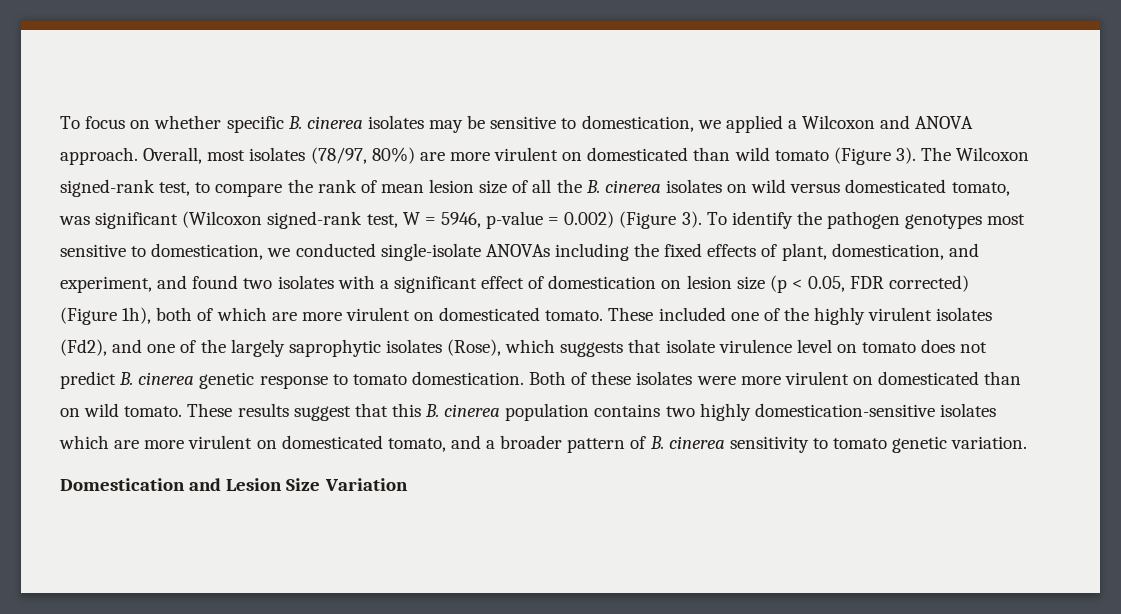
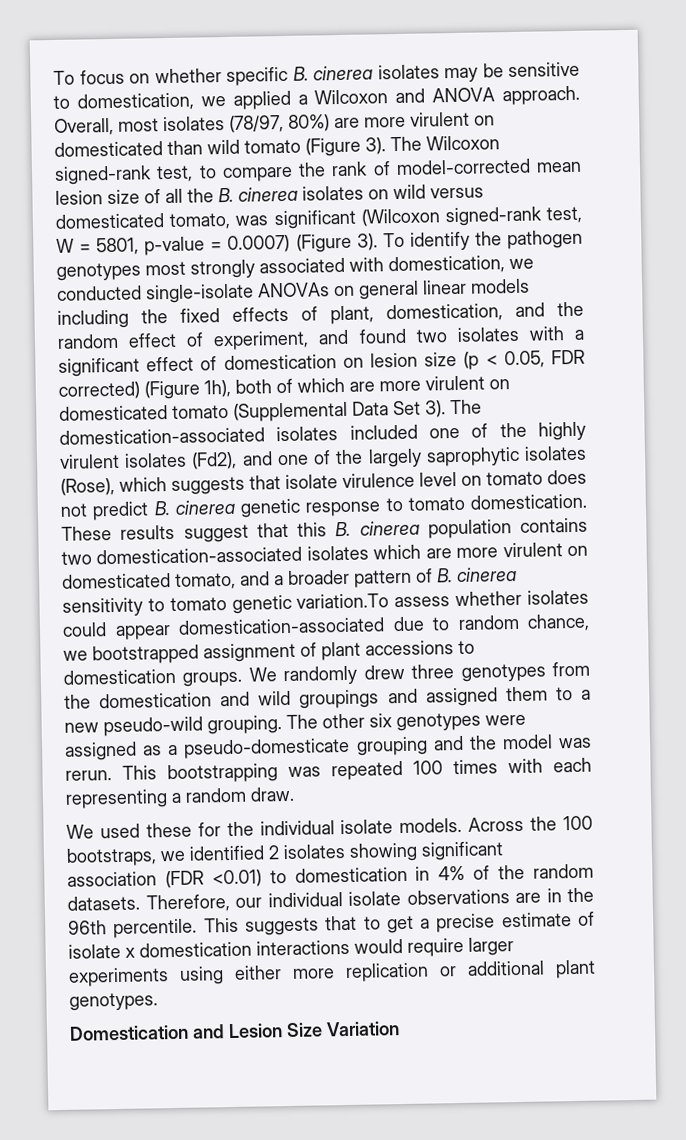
- The Wilcoxon signed-rank test, to compare the rank of mean lesion size of all the B. cinerea isolates on wild versus domesticated tomato, was significant (Wilcoxon signed-rank test, W = 5946, p-value = 0.002) (Figure 3).
+ The Wilcoxon signed-rank test, to compare the rank of model-corrected mean lesion size of all the B. cinerea isolates on wild versus domesticated tomato, was significant (Wilcoxon signed-rank test, W = 5801, p-value = 0.0007) (Figure 3).
- To identify the pathogen genotypes most sensitive to domestication, we conducted single-isolate ANOVAs including the fixed effects of plant, domestication, and experiment, and found two isolates with a significant effect of domestication on lesion size (p < 0.05, FDR corrected) (Figure 1h), both of which are more virulent on domesticated tomato. These included one of the highly virulent isolates (Fd2), and one of the largely saprophytic isolates (Rose), which suggests that isolate virulence level on tomato does not predict B. cinerea genetic response to tomato domestication.
+ To identify the pathogen genotypes most strongly associated with domestication, we conducted single-isolate ANOVAs on general linear models including the fixed effects of plant, domestication, and the random effect of experiment, and found two isolates with a significant effect of domestication on lesion size (p < 0.05, FDR corrected) (Figure 1h), both of which are more virulent on domesticated tomato (Supplemental Data Set 3). The domestication-associated isolates included one of the highly virulent isolates (Fd2), and one of the largely saprophytic isolates (Rose), which suggests that isolate virulence level on tomato does not predict B. cinerea genetic response to tomato domestication.
- Both of these isolates were more virulent on domesticated than on wild tomato.
- These results suggest that this B. cinerea population contains two highly domestication-sensitive isolates which are more virulent on domesticated tomato, and a broader pattern of B. cinerea sensitivity to tomato genetic variation.
+ These results suggest that this B. cinerea population contains two domestication-associated isolates which are more virulent on domesticated tomato, and a broader pattern of B. cinerea sensitivity to tomato genetic variation.To assess whether isolates could appear domestication-associated due to random chance, we bootstrapped assignment of plant accessions to domestication groups. We randomly drew three genotypes from the domestication and wild groupings and assigned them to a new pseudo-wild grouping. The other six genotypes were assigned as a pseudo-domesticate grouping and the model was rerun. This bootstrapping was repeated 100 times with each representing a random draw.
+ We used these for the individual isolate models. Across the 100 bootstraps, we identified 2 isolates showing significant association (FDR <0.01) to domestication in 4% of the random datasets. Therefore, our individual isolate observations are in the 96th percentile. This suggests that to get a precise estimate of isolate x domestication interactions would require larger experiments using either more replication or additional plant genotypes.

